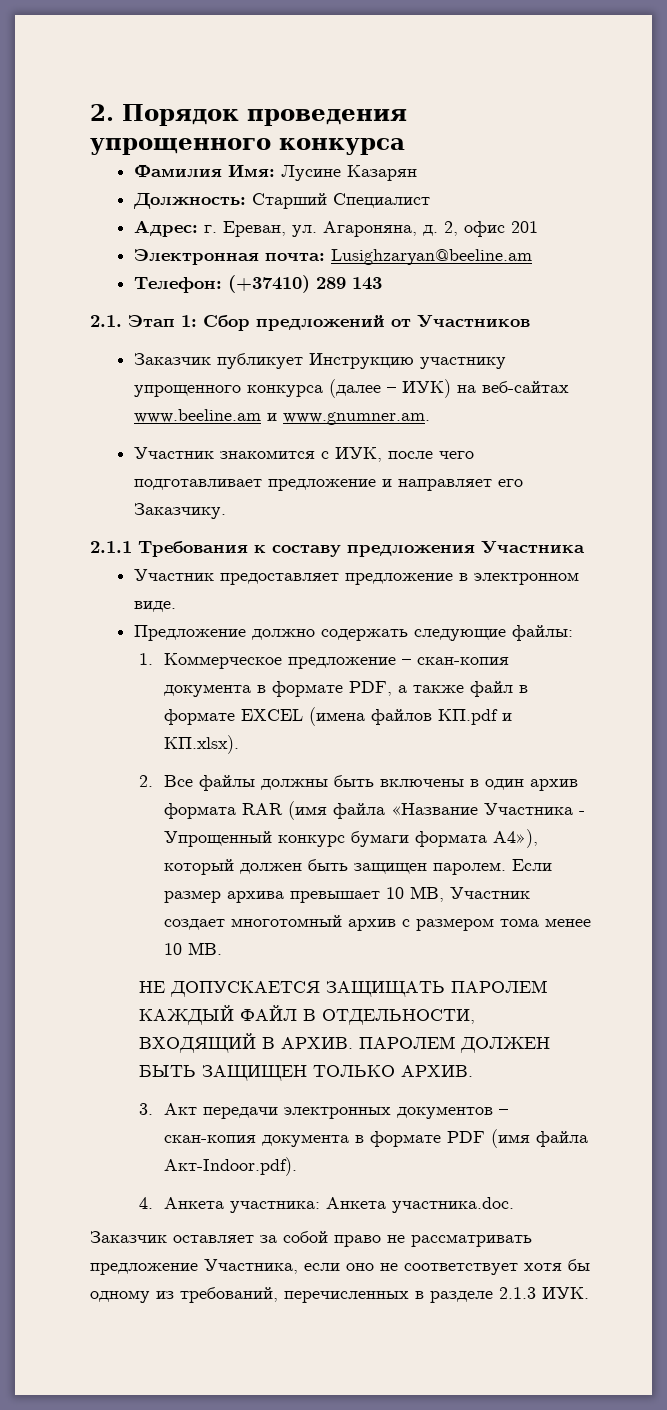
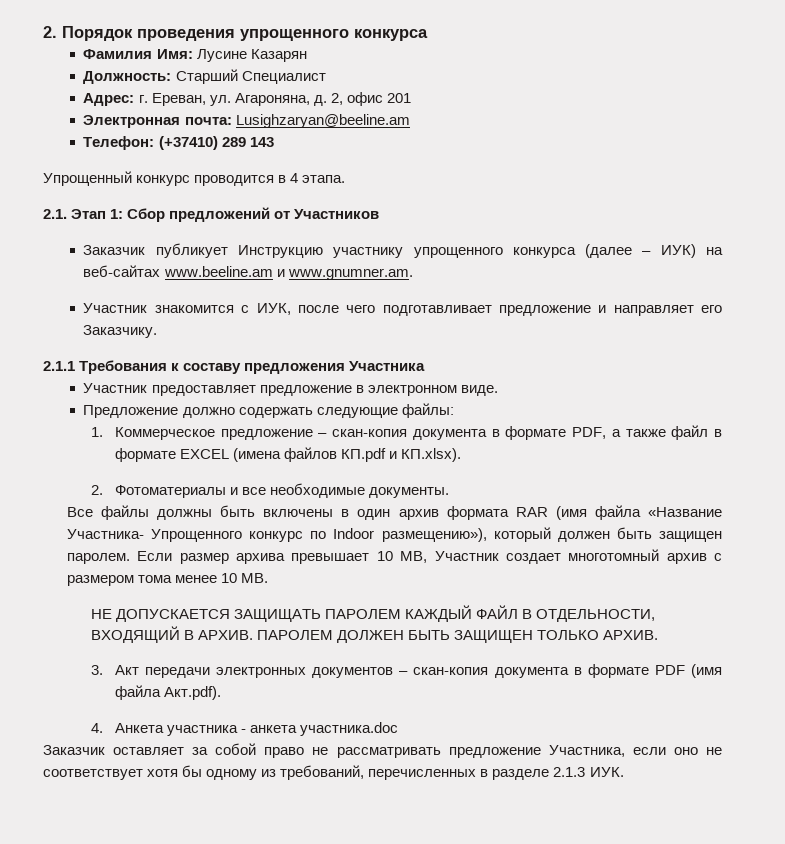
+ Упрощенный конкурс проводится в 4 этапа.
- 2. Все файлы должны быть включены в один архив формата RAR (имя файла «Название Участника - Упрощенный конкурс бумаги формата А4»), который должен быть защищен паролем.
+ 2. Фотоматериалы и все необходимые документы.
+ Все файлы должны быть включены в один архив формата RAR (имя файла «Название Участника- Упрощенного конкурс по Indoor размещению»), который должен быть защищен паролем.
- 3. Акт передачи электронных документов – скан-копия документа в формате PDF (имя файла Акт-Indoor.pdf).
+ 3. Акт передачи электронных документов – скан-копия документа в формате PDF (имя файла Акт.pdf).
- 4. Анкета участника: Анкета участника.doc.
+ 4. Анкета участника - анкета участника.doc

